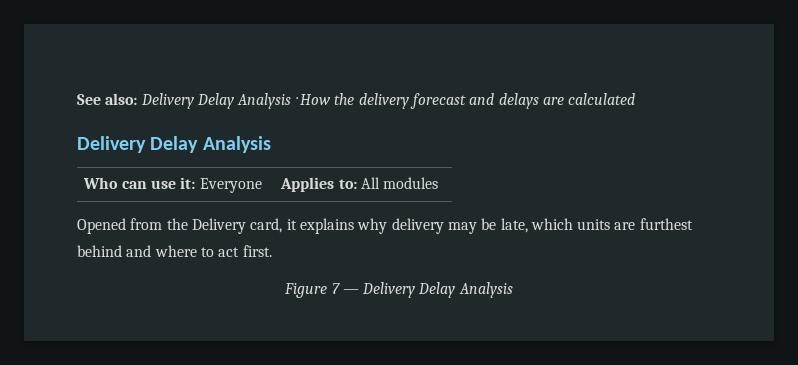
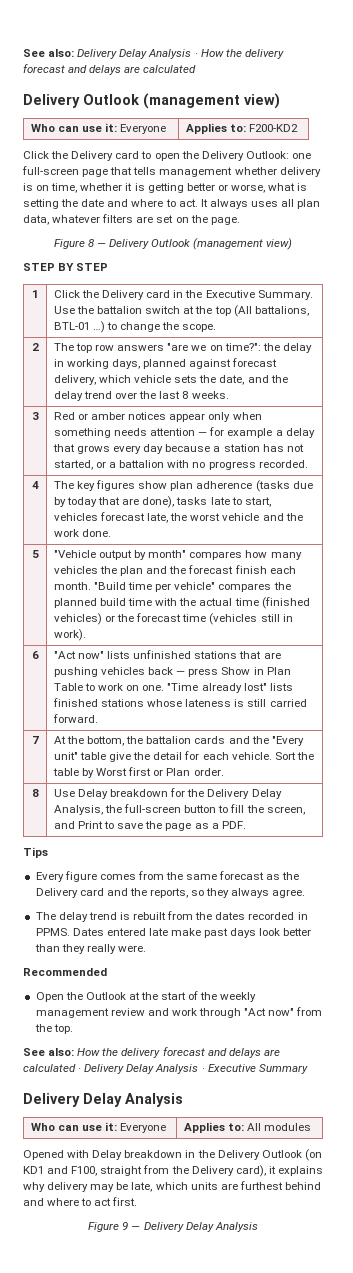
  See also: Delivery Delay Analysis · How the delivery forecast and delays are calculated
+ Delivery Outlook (management view)
+ Who can use it: Everyone | Applies to: F200-KD2
+ Click the Delivery card to open the Delivery Outlook: one full-screen page that tells management whether delivery is on time, whether it is getting better or worse, what is setting the date and where to act. It always uses all plan data, whatever filters are set on the page.
+ Figure 8 — Delivery Outlook (management view)
+ STEP BY STEP
+ 1 | Click the Delivery card in the Executive Summary. Use the battalion switch at the top (All battalions, BTL-01 …) to change the scope.
+ 2 | The top row answers "are we on time?": the delay in working days, planned against forecast delivery, which vehicle sets the date, and the delay trend over the last 8 weeks.
+ 3 | Red or amber notices appear only when something needs attention — for example a delay that grows every day because a station has not started, or a battalion with no progress recorded.
+ 4 | The key figures show plan adherence (tasks due by today that are done), tasks late to start, vehicles forecast late, the worst vehicle and the work done.
+ 5 | "Vehicle output by month" compares how many vehicles the plan and the forecast finish each month. "Build time per vehicle" compares the planned build time with the actual time (finished vehicles) or the forecast time (vehicles still in work).
+ 6 | "Act now" lists unfinished stations that are pushing vehicles back — press Show in Plan Table to work on one. "Time already lost" lists finished stations whose lateness is still carried forward.
+ 7 | At the bottom, the battalion cards and the "Every unit" table give the detail for each vehicle. Sort the table by Worst first or Plan order.
+ 8 | Use Delay breakdown for the Delivery Delay Analysis, the full-screen button to fill the screen, and Print to save the page as a PDF.
+ Tips
+ Every figure comes from the same forecast as the Delivery card and the reports, so they always agree.
+ The delay trend is rebuilt from the dates recorded in PPMS. Dates entered late make past days look better than they really were.
+ Recommended
+ Open the Outlook at the start of the weekly management review and work through "Act now" from the top.
+ See also: How the delivery forecast and delays are calculated · Delivery Delay Analysis · Executive Summary
- Opened from the Delivery card, it explains why delivery may be late, which units are furthest behind and where to act first.
+ Opened with Delay breakdown in the Delivery Outlook (on KD1 and F100, straight from the Delivery card), it explains why delivery may be late, which units are furthest behind and where to act first.
- Figure 7 — Delivery Delay Analysis
+ Figure 9 — Delivery Delay Analysis

